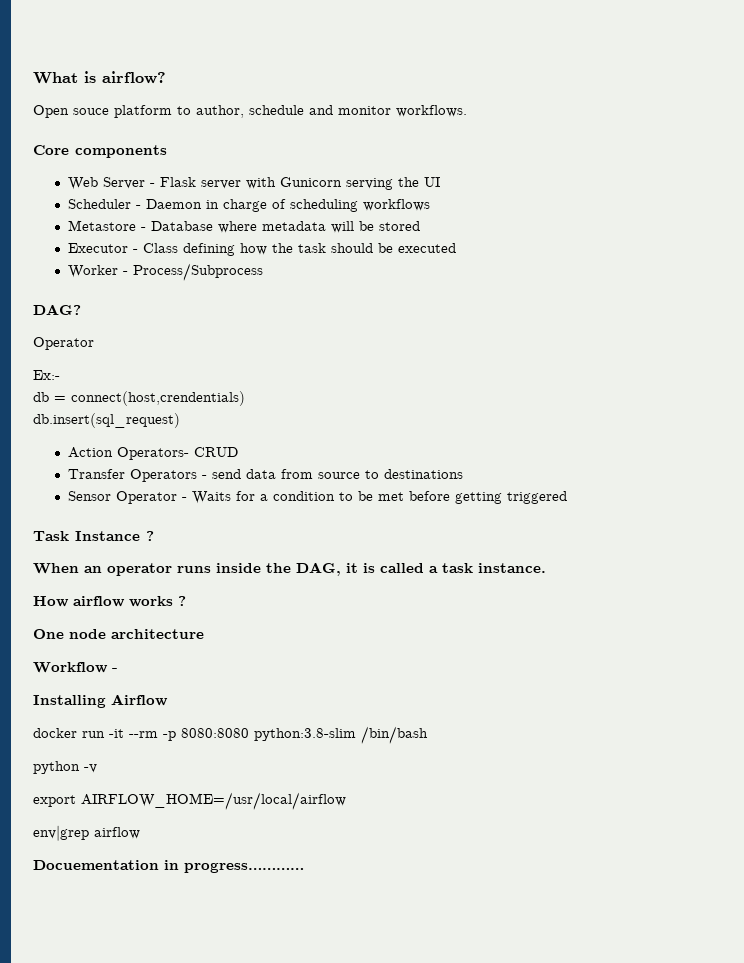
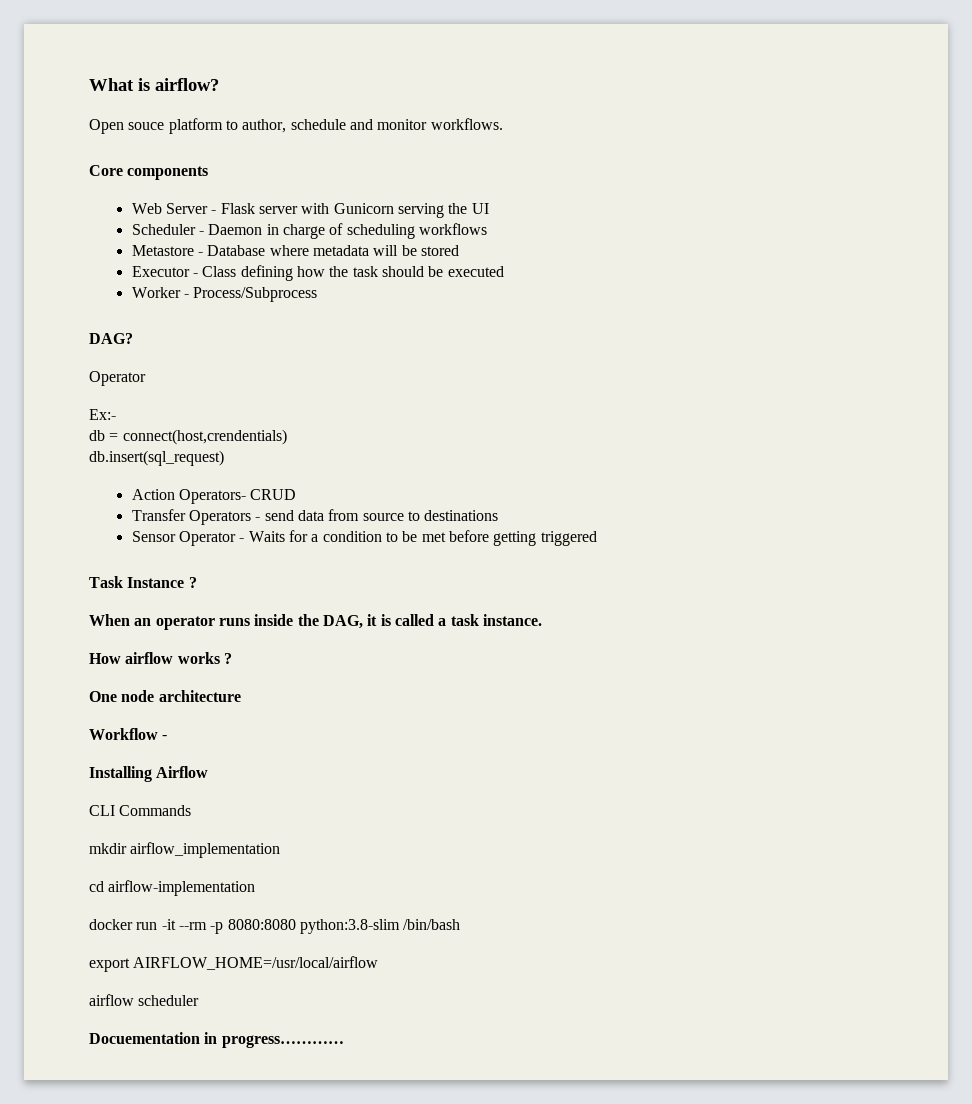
+ CLI Commands
+ mkdir airflow_implementation
+ cd airflow-implementation
- python -v
- env|grep airflow
+ airflow scheduler

